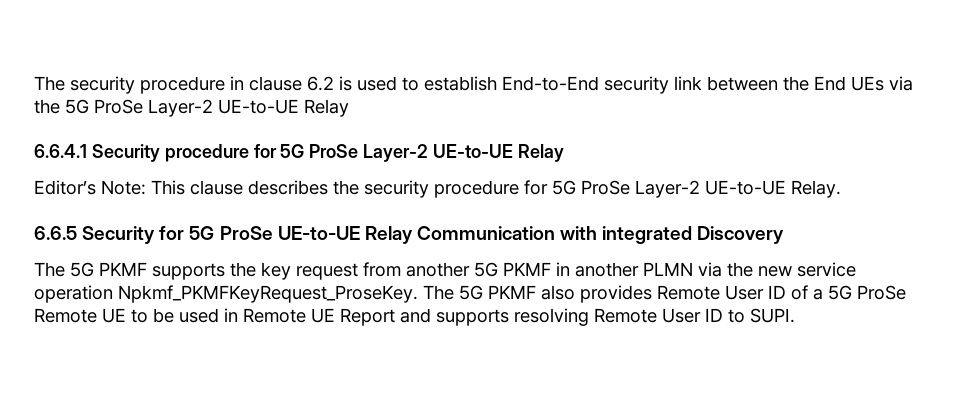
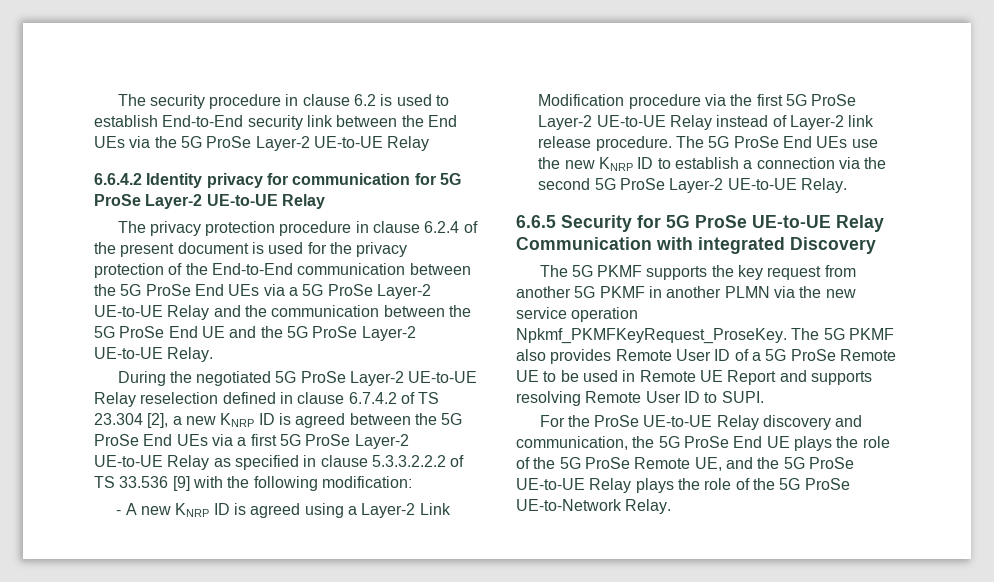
- 6.6.4.1 Security procedure for 5G ProSe Layer-2 UE-to-UE Relay
+ 6.6.4.2 Identity privacy for communication for 5G ProSe Layer-2 UE-to-UE Relay
- Editor’s Note: This clause describes the security procedure for 5G ProSe Layer-2 UE-to-UE Relay.
+ The privacy protection procedure in clause 6.2.4 of the present document is used for the privacy protection of the End-to-End communication between the 5G ProSe End UEs via a 5G ProSe Layer-2 UE-to-UE Relay and the communication between the 5G ProSe End UE and the 5G ProSe Layer-2 UE-to-UE Relay.
+ During the negotiated 5G ProSe Layer-2 UE-to-UE Relay reselection defined in clause 6.7.4.2 of TS 23.304 [2], a new KNRP ID is agreed between the 5G ProSe End UEs via a first 5G ProSe Layer-2 UE-to-UE Relay as specified in clause 5.3.3.2.2.2 of TS 33.536 [9] with the following modification:
+ - A new KNRP ID is agreed using a Layer-2 Link Modification procedure via the first 5G ProSe Layer-2 UE-to-UE Relay instead of Layer-2 link release procedure. The 5G ProSe End UEs use the new KNRP ID to establish a connection via the second 5G ProSe Layer-2 UE-to-UE Relay.
+ For the ProSe UE-to-UE Relay discovery and communication, the 5G ProSe End UE plays the role of the 5G ProSe Remote UE, and the 5G ProSe UE-to-UE Relay plays the role of the 5G ProSe UE-to-Network Relay.

